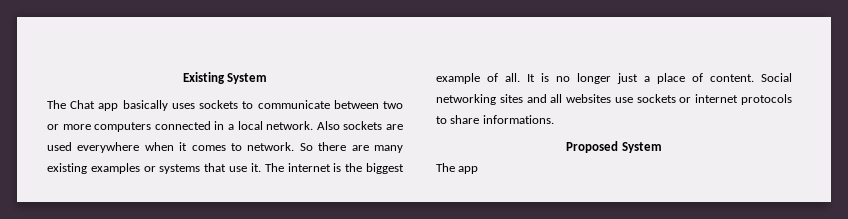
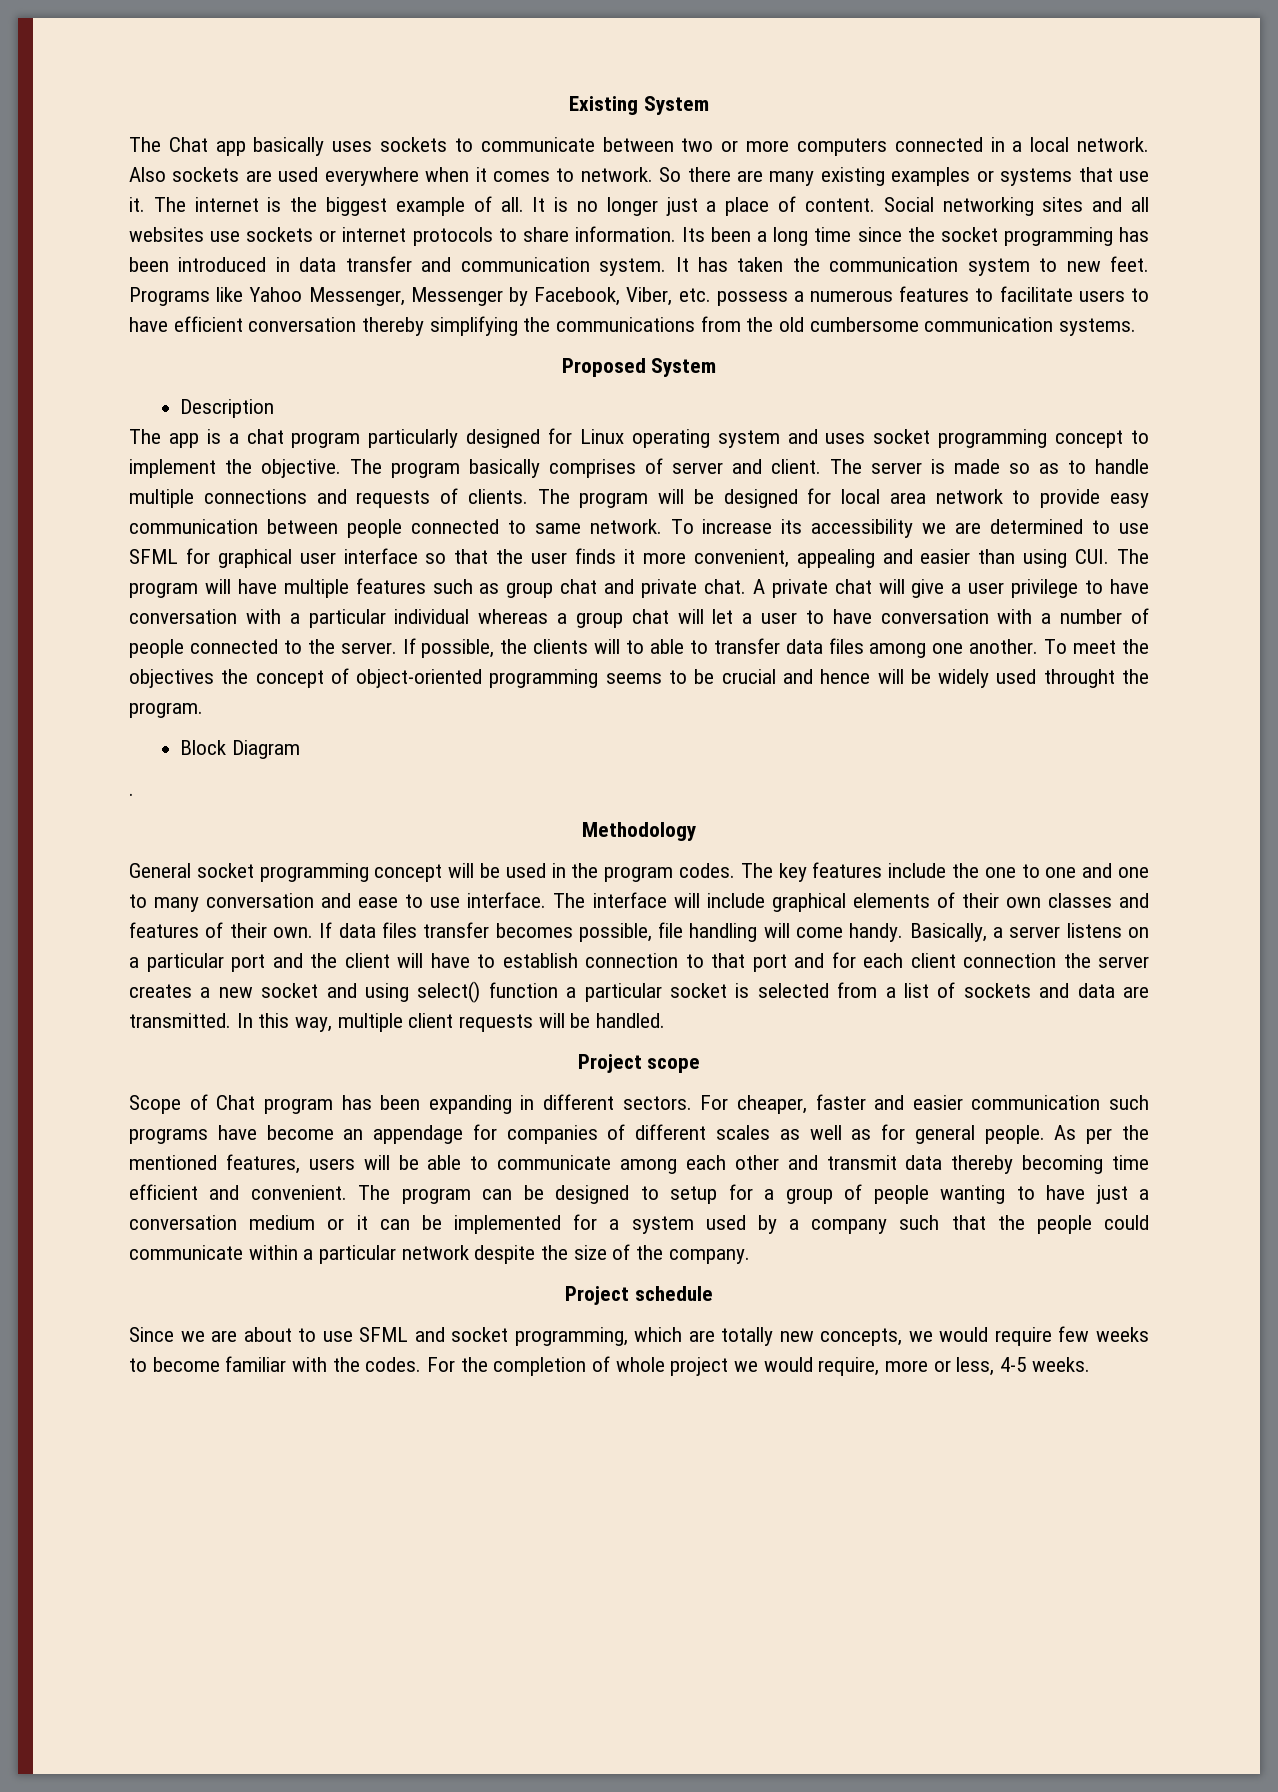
- Social networking sites and all websites use sockets or internet protocols to share informations.
+ Social networking sites and all websites use sockets or internet protocols to share information. Its been a long time since the socket programming has been introduced in data transfer and communication system. It has taken the communication system to new feet. Programs like Yahoo Messenger, Messenger by Facebook, Viber, etc. possess a numerous features to facilitate users to have efficient conversation thereby simplifying the communications from the old cumbersome communication systems.
+ Description
- The app
+ The app is a chat program particularly designed for Linux operating system and uses socket programming concept to implement the objective. The program basically comprises of server and client. The server is made so as to handle multiple connections and requests of clients. The program will be designed for local area network to provide easy communication between people connected to same network. To increase its accessibility we are determined to use SFML for graphical user interface so that the user finds it more convenient, appealing and easier than using CUI. The program will have multiple features such as group chat and private chat. A private chat will give a user privilege to have conversation with a particular individual whereas a group chat will let a user to have conversation with a number of people connected to the server. If possible, the clients will to able to transfer data files among one another. To meet the objectives the concept of object-oriented programming seems to be crucial and hence will be widely used throught the program.
+ Block Diagram
+ .
+ Methodology
+ General socket programming concept will be used in the program codes. The key features include the one to one and one to many conversation and ease to use interface. The interface will include graphical elements of their own classes and features of their own. If data files transfer becomes possible, file handling will come handy. Basically, a server listens on a particular port and the client will have to establish connection to that port and for each client connection the server creates a new socket and using select() function a particular socket is selected from a list of sockets and data are transmitted. In this way, multiple client requests will be handled.
+ Project scope
+ Scope of Chat program has been expanding in different sectors. For cheaper, faster and easier communication such programs have become an appendage for companies of different scales as well as for general people. As per the mentioned features, users will be able to communicate among each other and transmit data thereby becoming time efficient and convenient. The program can be designed to setup for a group of people wanting to have just a conversation medium or it can be implemented for a system used by a company such that the people could communicate within a particular network despite the size of the company.
+ Project schedule
+ Since we are about to use SFML and socket programming, which are totally new concepts, we would require few weeks to become familiar with the codes. For the completion of whole project we would require, more or less, 4-5 weeks.

